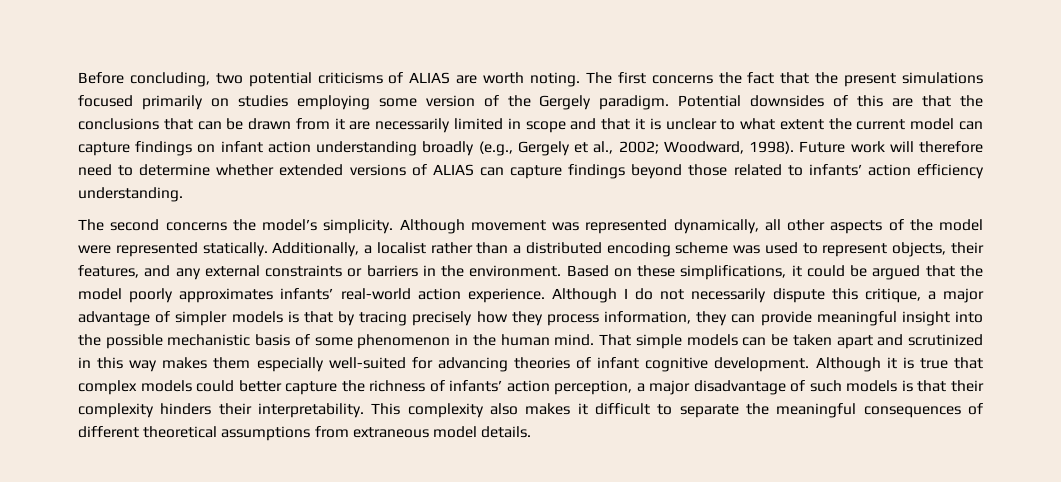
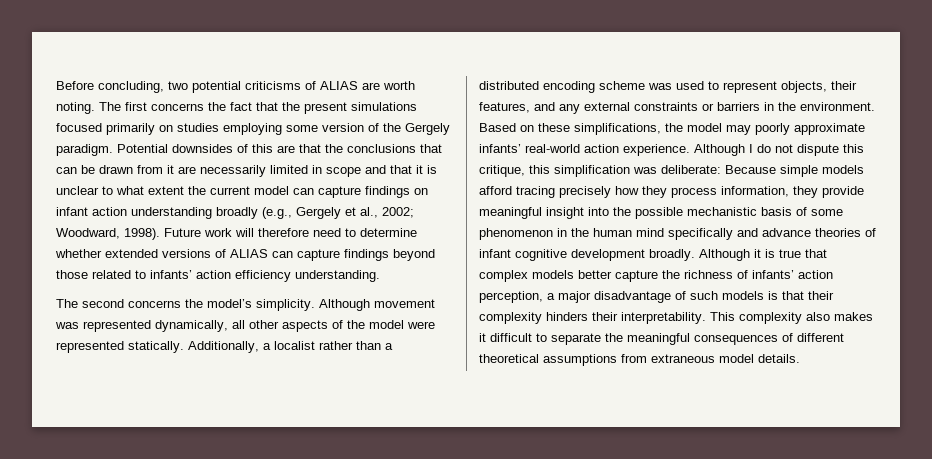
- Based on these simplifications, it could be argued that the model poorly approximates infants’ real-world action experience.
+ Based on these simplifications, the model may poorly approximate infants’ real-world action experience.
- Although I do not necessarily dispute this critique, a major advantage of simpler models is that by tracing precisely how they process information, they can provide meaningful insight into the possible mechanistic basis of some phenomenon in the human mind. That simple models can be taken apart and scrutinized in this way makes them especially well-suited for advancing theories of infant cognitive development.
+ Although I do not dispute this critique, this simplification was deliberate: Because simple models afford tracing precisely how they process information, they provide meaningful insight into the possible mechanistic basis of some phenomenon in the human mind specifically and advance theories of infant cognitive development broadly.
- Although it is true that complex models could better capture the richness of infants’ action perception, a major disadvantage of such models is that their complexity hinders their interpretability.
+ Although it is true that complex models better capture the richness of infants’ action perception, a major disadvantage of such models is that their complexity hinders their interpretability.

